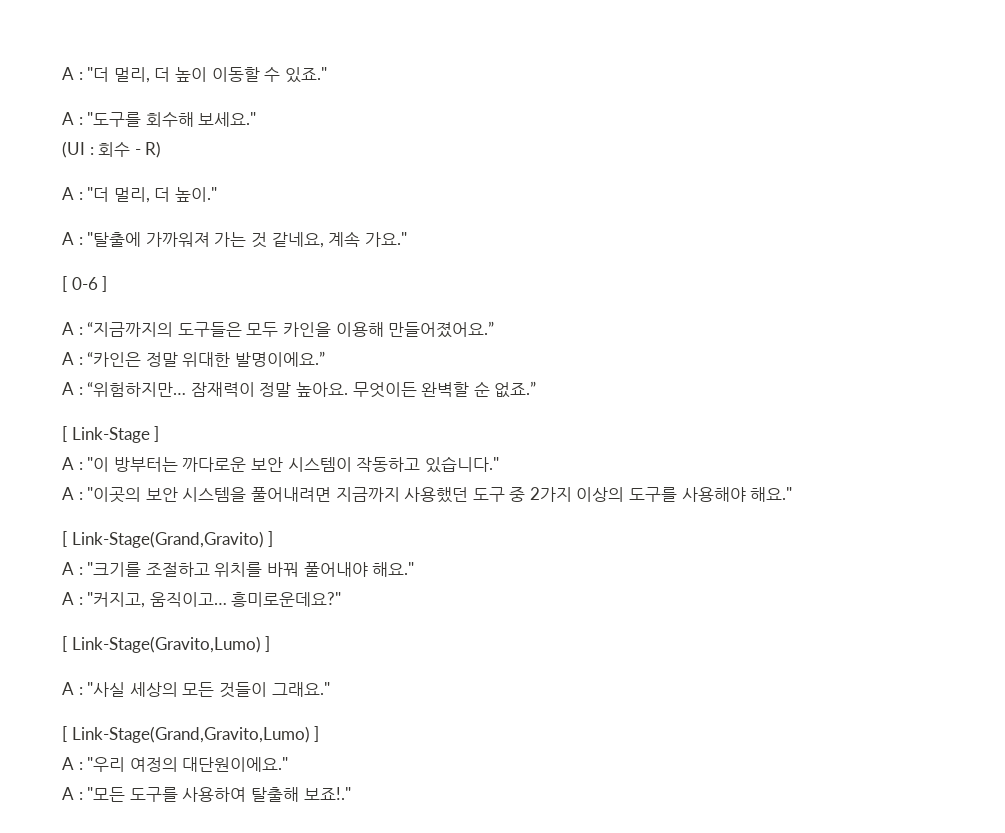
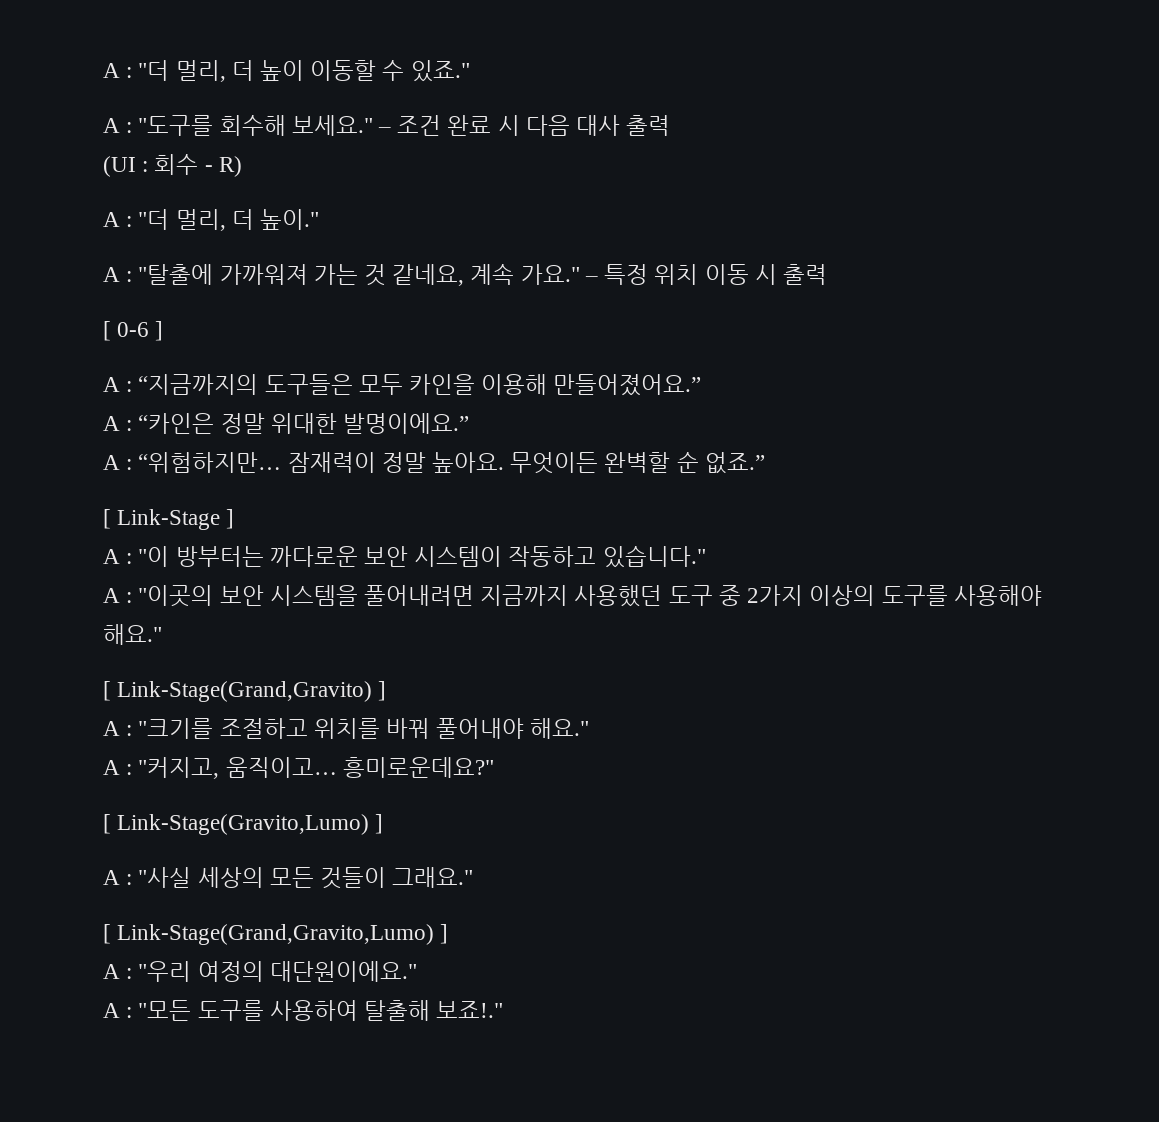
+ – 조건 완료 시 다음 대사 출력
+ – 특정 위치 이동 시 출력

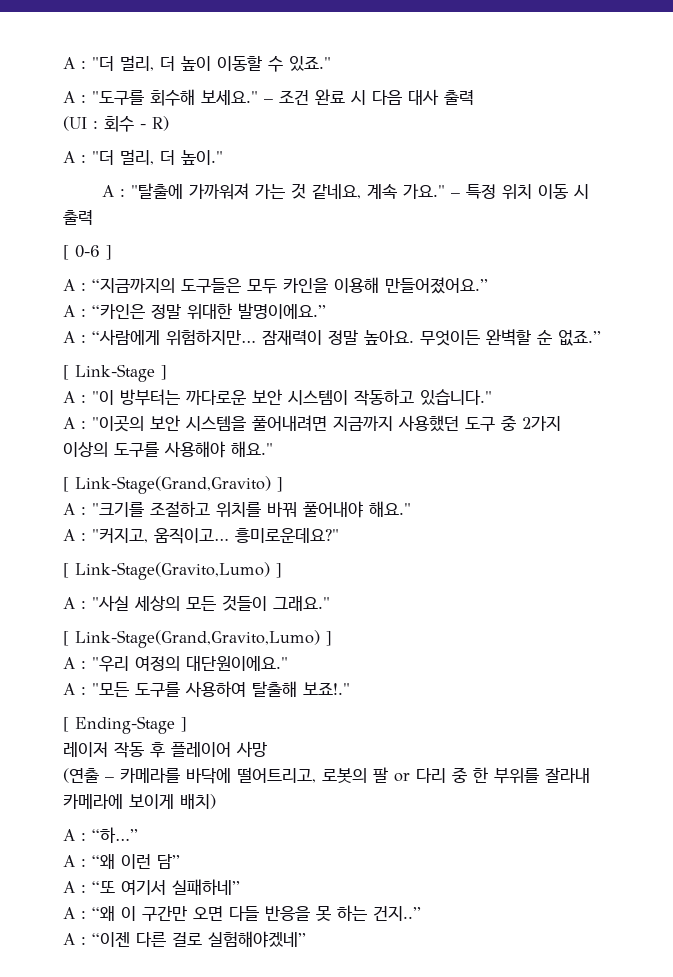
- A : “위험하지만…
+ A : “사람에게 위험하지만…
+ [ Ending-Stage ]
+ 레이저 작동 후 플레이어 사망
+ (연출 – 카메라를 바닥에 떨어트리고, 로봇의 팔 or 다리 중 한 부위를 잘라내 카메라에 보이게 배치)
+ A : “하…”
+ A : “왜 이런 담”
+ A : “또 여기서 실패하네”
+ A : “왜 이 구간만 오면 다들 반응을 못 하는 건지..”
+ A : “이젠 다른 걸로 실험해야겠네”

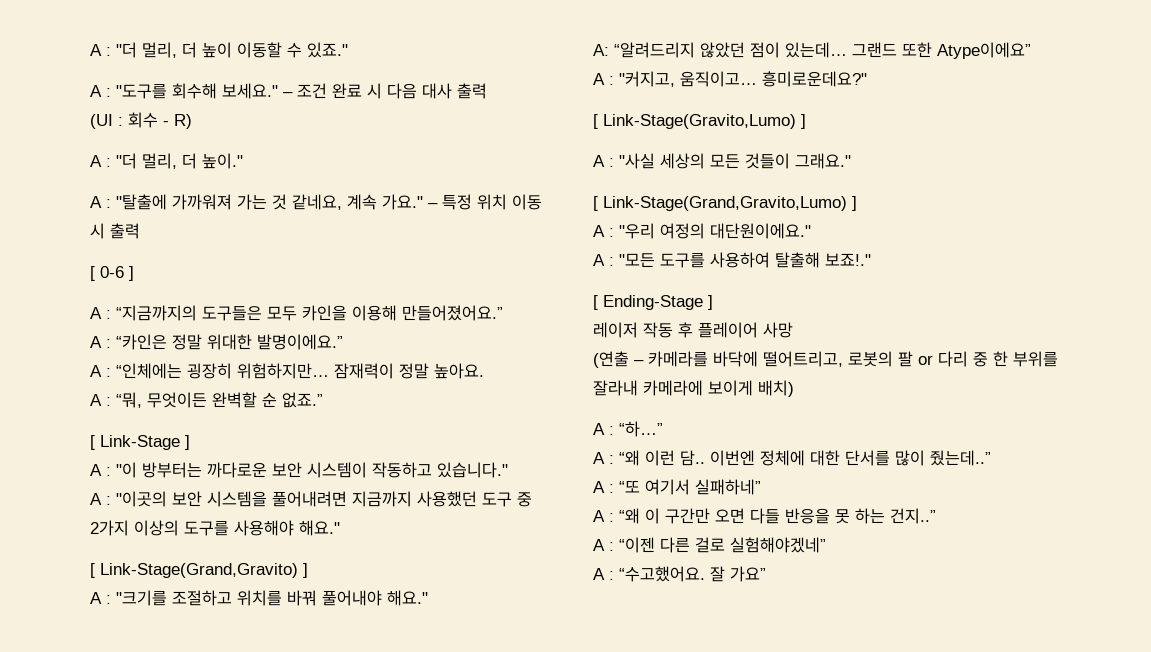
- A : “사람에게 위험하지만…
+ A : “인체에는 굉장히 위험하지만…
- 잠재력이 정말 높아요. 무엇이든 완벽할 순 없죠.”
+ 잠재력이 정말 높아요.
+ A : “뭐, 무엇이든 완벽할 순 없죠.”
+ A: “알려드리지 않았던 점이 있는데… 그랜드 또한 Atype이에요”
- A : “왜 이런 담”
+ A : “왜 이런 담.. 이번엔 정체에 대한 단서를 많이 줬는데..”
+ A : “수고했어요. 잘 가요”

